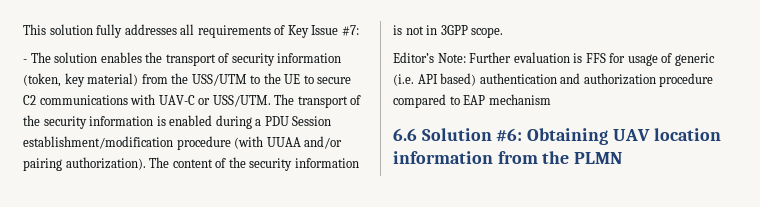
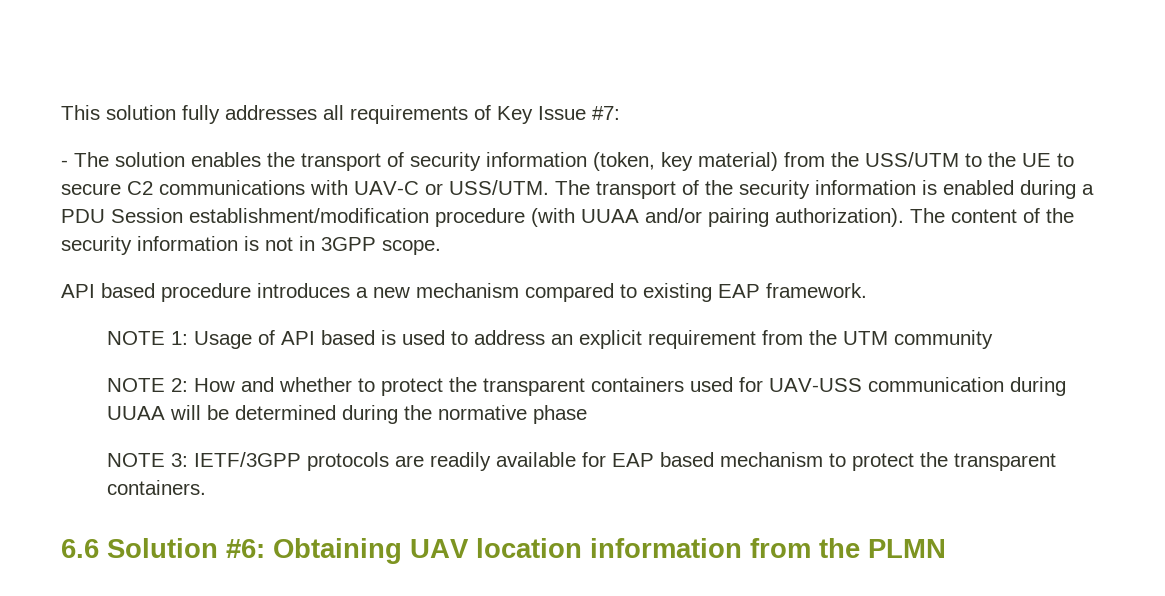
- Editor’s Note: Further evaluation is FFS for usage of generic (i.e. API based) authentication and authorization procedure compared to EAP mechanism
+ API based procedure introduces a new mechanism compared to existing EAP framework.
+ NOTE 1: Usage of API based is used to address an explicit requirement from the UTM community
+ NOTE 2: How and whether to protect the transparent containers used for UAV-USS communication during UUAA will be determined during the normative phase
+ NOTE 3: IETF/3GPP protocols are readily available for EAP based mechanism to protect the transparent containers.

